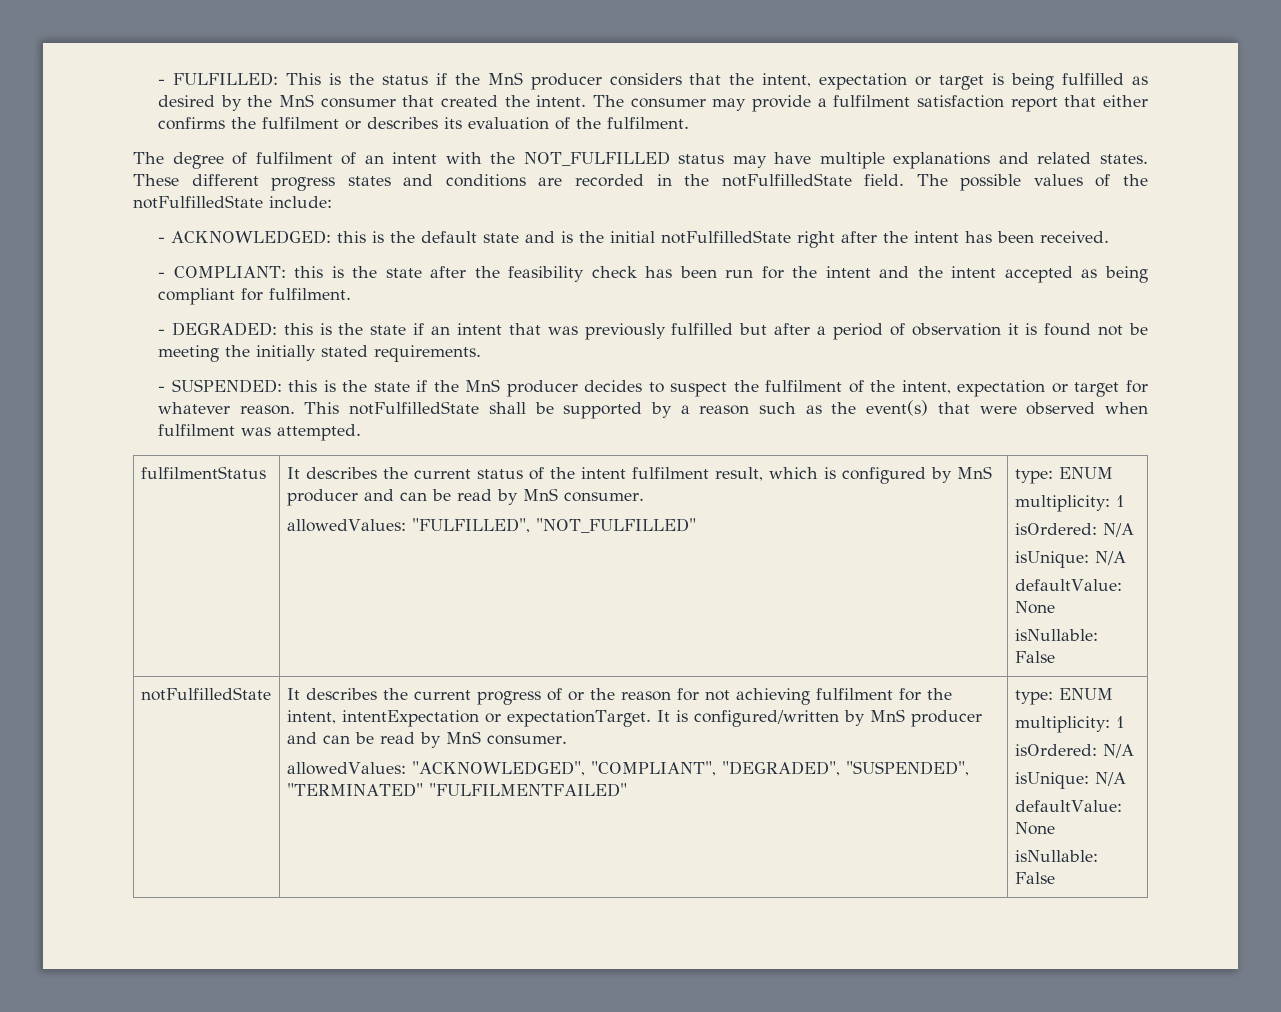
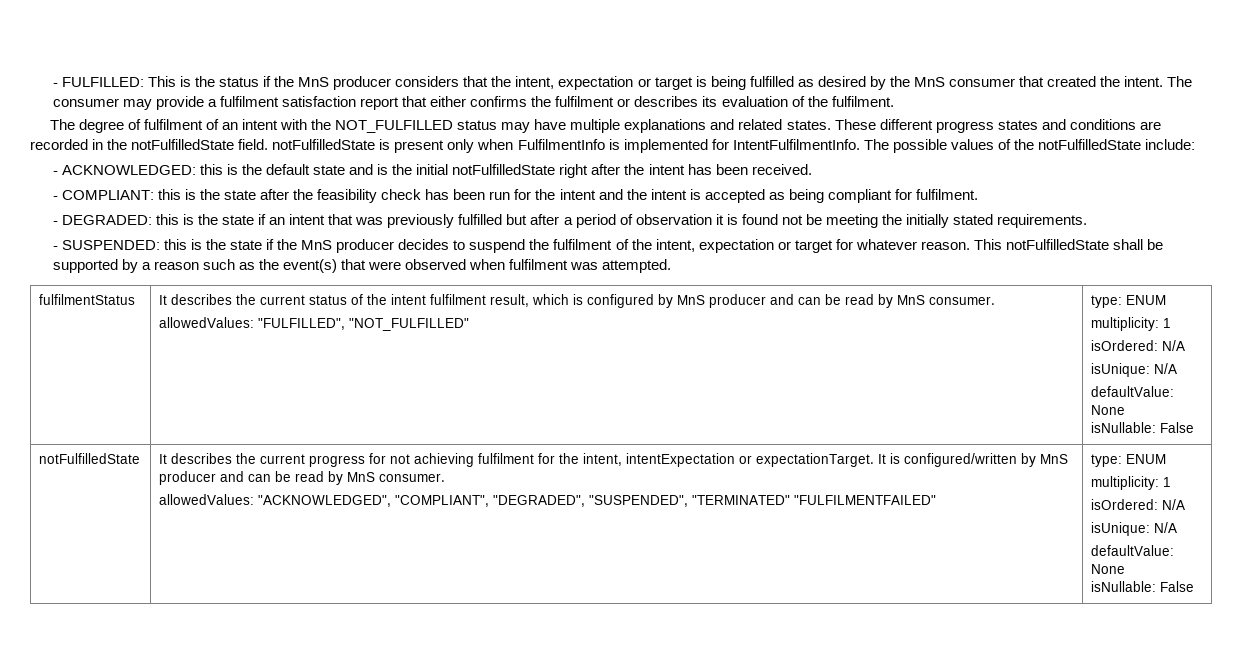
- These different progress states and conditions are recorded in the notFulfilledState field.
+ These different progress states and conditions are recorded in the notFulfilledState field. notFulfilledState is present only when FulfilmentInfo is implemented for IntentFulfilmentInfo.
- - COMPLIANT: this is the state after the feasibility check has been run for the intent and the intent accepted as being compliant for fulfilment.
+ - COMPLIANT: this is the state after the feasibility check has been run for the intent and the intent is accepted as being compliant for fulfilment.
- - SUSPENDED: this is the state if the MnS producer decides to suspect the fulfilment of the intent, expectation or target for whatever reason.
+ - SUSPENDED: this is the state if the MnS producer decides to suspend the fulfilment of the intent, expectation or target for whatever reason.
- It describes the current progress of or the reason for not achieving fulfilment for the intent, intentExpectation or expectationTarget.
+ It describes the current progress for not achieving fulfilment for the intent, intentExpectation or expectationTarget.

